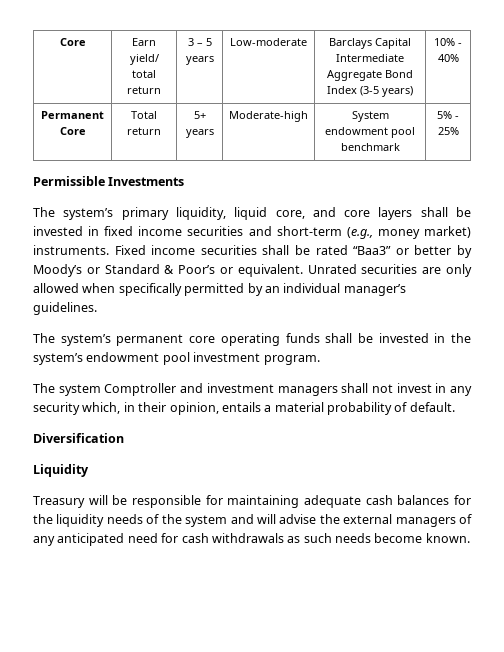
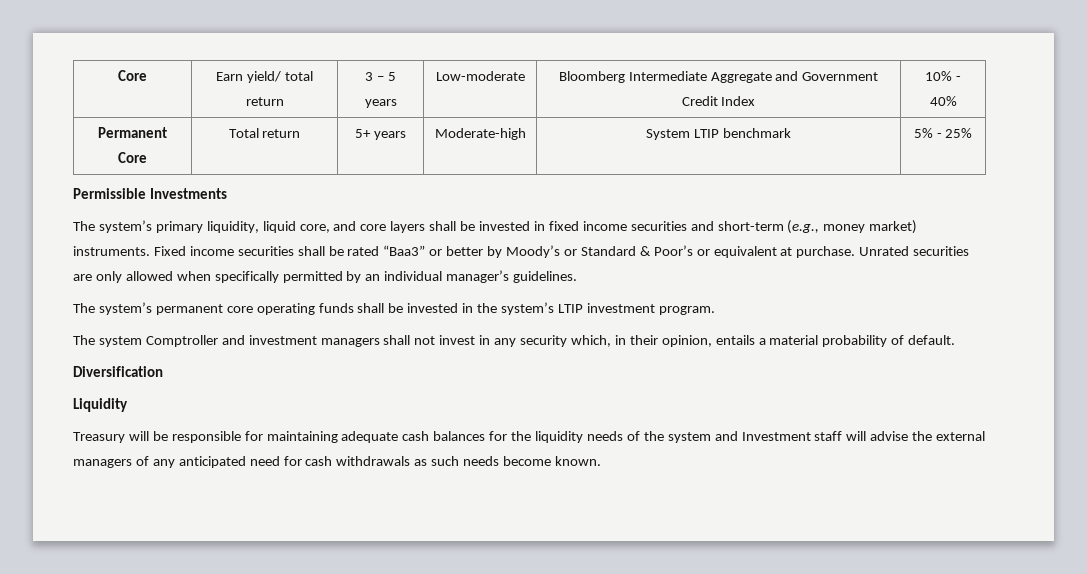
- Core | Earn yield/ total return | 3 – 5 years | Low-moderate | Barclays Capital Intermediate Aggregate Bond Index (3-5 years) | 10% - 40%
+ Core | Earn yield/ total return | 3 – 5 years | Low-moderate | Bloomberg Intermediate Aggregate and Government Credit Index | 10% - 40%
- Permanent Core | Total return | 5+ years | Moderate-high | System endowment pool benchmark | 5% - 25%
+ Permanent Core | Total return | 5+ years | Moderate-high | System LTIP benchmark | 5% - 25%
- Fixed income securities shall be rated “Baa3” or better by Moody’s or Standard & Poor’s or equivalent.
+ Fixed income securities shall be rated “Baa3” or better by Moody’s or Standard & Poor’s or equivalent at purchase.
- The system’s permanent core operating funds shall be invested in the system’s endowment pool investment program.
+ The system’s permanent core operating funds shall be invested in the system’s LTIP investment program.
- Treasury will be responsible for maintaining adequate cash balances for the liquidity needs of the system and will advise the external managers of any anticipated need for cash withdrawals as such needs become known.
+ Treasury will be responsible for maintaining adequate cash balances for the liquidity needs of the system and Investment staff will advise the external managers of any anticipated need for cash withdrawals as such needs become known.

